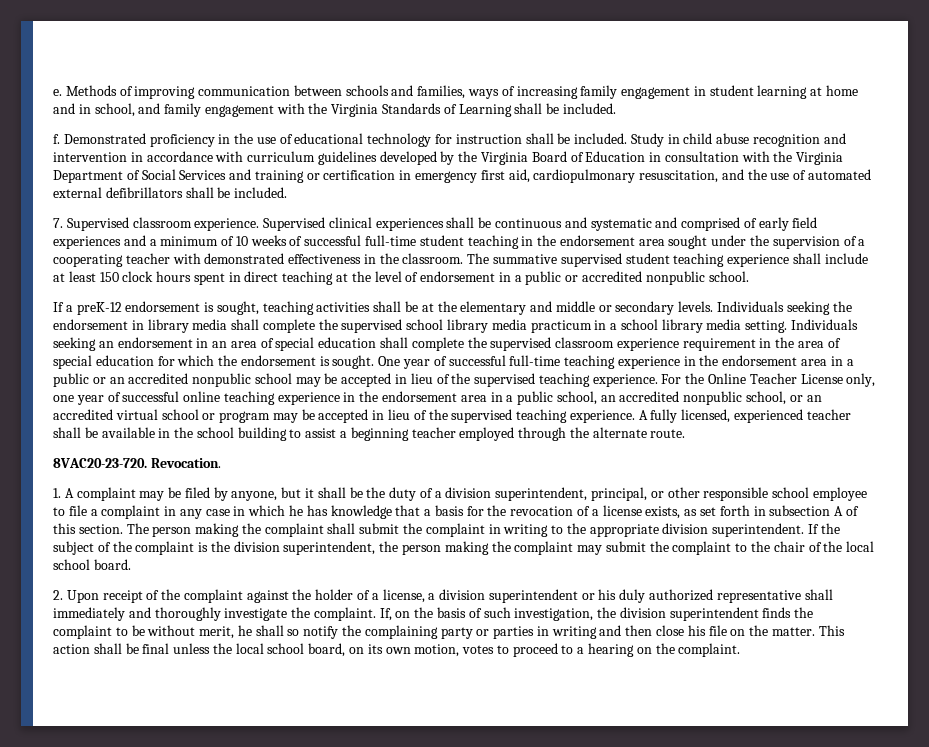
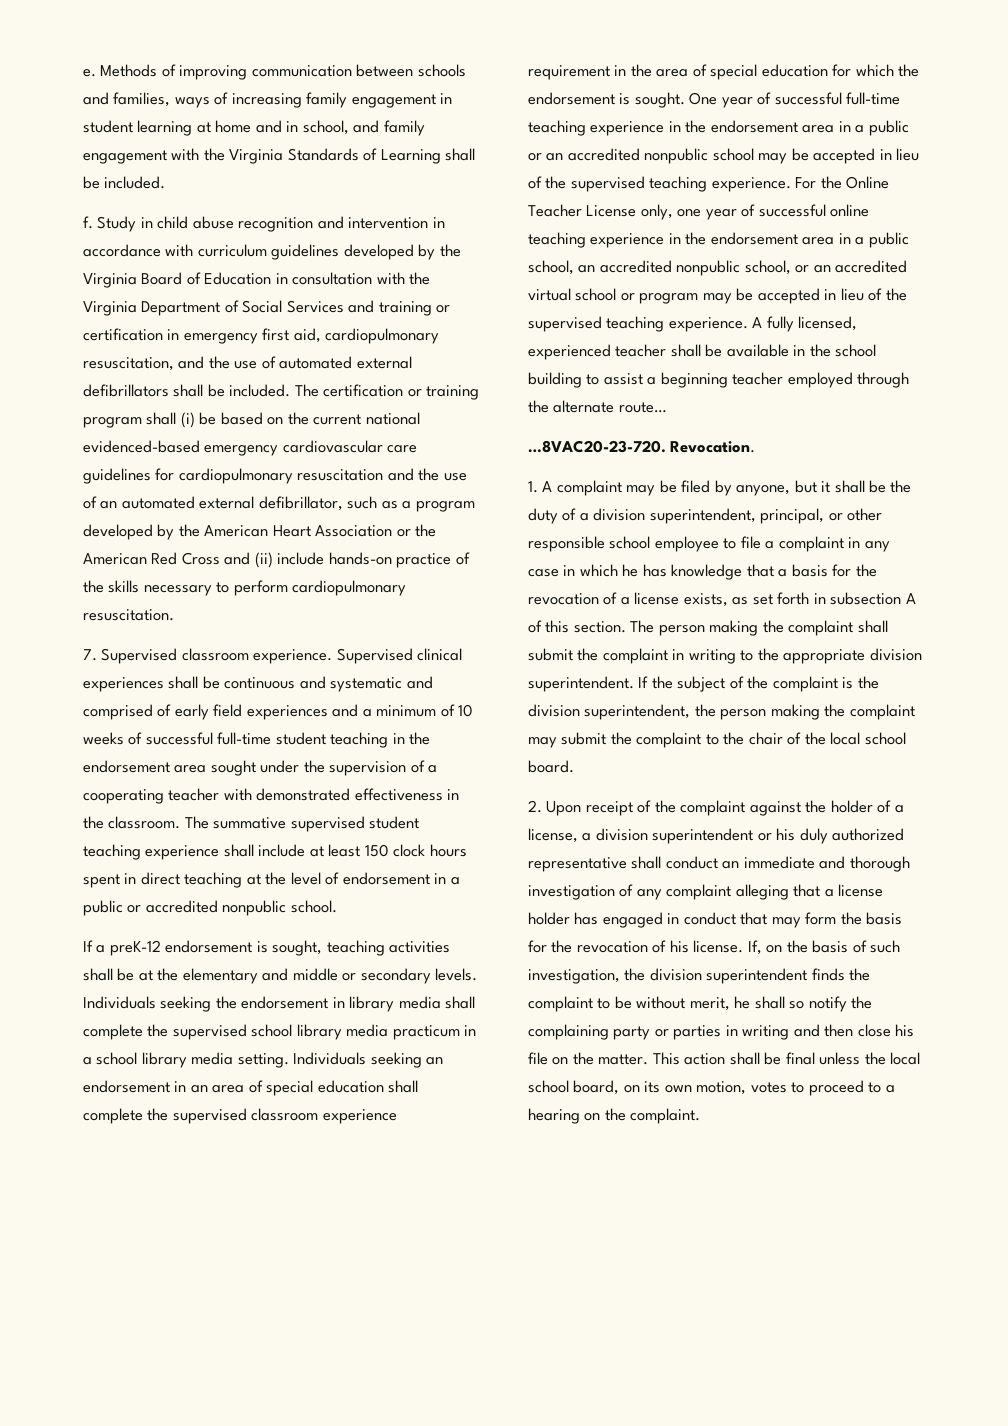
- Demonstrated proficiency in the use of educational technology for instruction shall be included.
+ The certification or training program shall (i) be based on the current national evidenced-based emergency cardiovascular care guidelines for cardiopulmonary resuscitation and the use of an automated external defibrillator, such as a program developed by the American Heart Association or the American Red Cross and (ii) include hands-on practice of the skills necessary to perform cardiopulmonary resuscitation.
- A fully licensed, experienced teacher shall be available in the school building to assist a beginning teacher employed through the alternate route.
- 8VAC20-23-720.
+ A fully licensed, experienced teacher shall be available in the school building to assist a beginning teacher employed through the alternate route…
+ …8VAC20-23-720.
- 2. Upon receipt of the complaint against the holder of a license, a division superintendent or his duly authorized representative shall immediately and thoroughly investigate the complaint.
+ 2. Upon receipt of the complaint against the holder of a license, a division superintendent or his duly authorized representative shall conduct an immediate and thorough investigation of any complaint alleging that a license holder has engaged in conduct that may form the basis for the revocation of his license.

